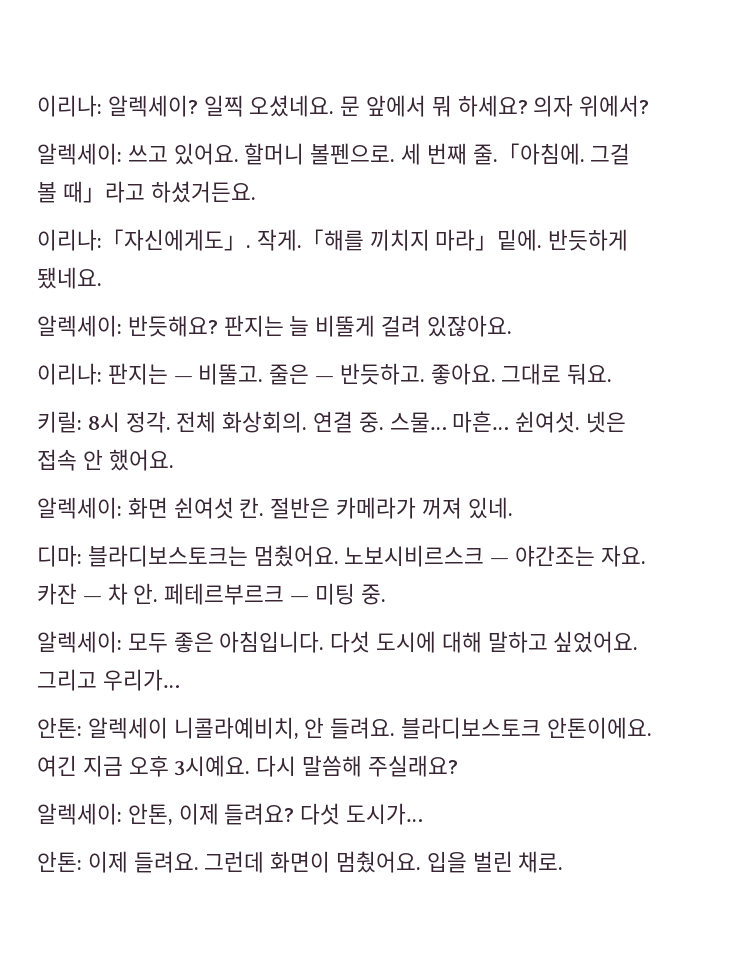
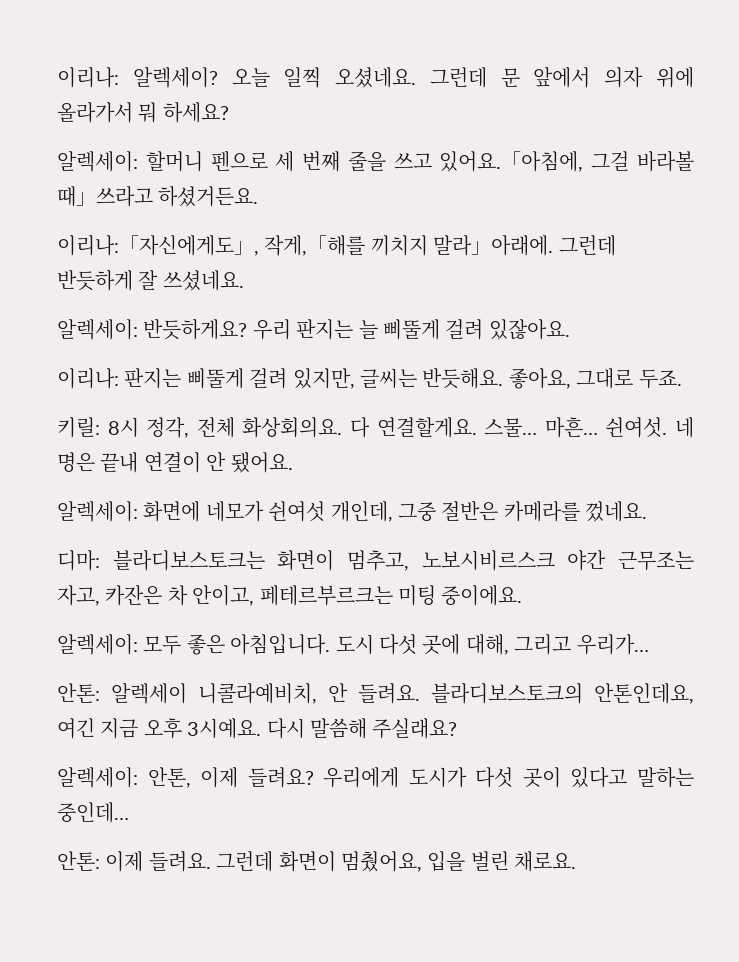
- 일찍 오셨네요.
+ 오늘 일찍 오셨네요.
- 문 앞에서 뭐 하세요? 의자 위에서?
- 알렉세이: 쓰고 있어요. 할머니 볼펜으로. 세 번째 줄.「아침에. 그걸 볼 때」라고 하셨거든요.
+ 그런데 문 앞에서 의자 위에 올라가서 뭐 하세요?
+ 알렉세이: 할머니 펜으로 세 번째 줄을 쓰고 있어요.「아침에, 그걸 바라볼 때」쓰라고 하셨거든요.
- 이리나:「자신에게도」. 작게.「해를 끼치지 마라」밑에. 반듯하게 됐네요.
- 알렉세이: 반듯해요? 판지는 늘 비뚤게 걸려 있잖아요.
+ 이리나:「자신에게도」, 작게,「해를 끼치지 말라」아래에. 그런데 반듯하게 잘 쓰셨네요.
+ 알렉세이: 반듯하게요? 우리 판지는 늘 삐뚤게 걸려 있잖아요.
- 이리나: 판지는 — 비뚤고. 줄은 — 반듯하고. 좋아요. 그대로 둬요.
- 키릴: 8시 정각. 전체 화상회의. 연결 중. 스물… 마흔… 쉰여섯. 넷은 접속 안 했어요.
- 알렉세이: 화면 쉰여섯 칸. 절반은 카메라가 꺼져 있네.
- 디마: 블라디보스토크는 멈췄어요. 노보시비르스크 — 야간조는 자요. 카잔 — 차 안. 페테르부르크 — 미팅 중.
+ 이리나: 판지는 삐뚤게 걸려 있지만, 글씨는 반듯해요. 좋아요, 그대로 두죠.
+ 키릴: 8시 정각, 전체 화상회의요. 다 연결할게요. 스물… 마흔… 쉰여섯. 네 명은 끝내 연결이 안 됐어요.
+ 알렉세이: 화면에 네모가 쉰여섯 개인데, 그중 절반은 카메라를 껐네요.
+ 디마: 블라디보스토크는 화면이 멈추고, 노보시비르스크 야간 근무조는 자고, 카잔은 차 안이고, 페테르부르크는 미팅 중이에요.
- 다섯 도시에 대해 말하고 싶었어요. 그리고 우리가…
+ 도시 다섯 곳에 대해, 그리고 우리가…
- 블라디보스토크 안톤이에요. 여긴 지금 오후 3시예요.
+ 블라디보스토크의 안톤인데요, 여긴 지금 오후 3시예요.
- 다섯 도시가…
+ 우리에게 도시가 다섯 곳이 있다고 말하는 중인데…
- 그런데 화면이 멈췄어요. 입을 벌린 채로.
+ 그런데 화면이 멈췄어요, 입을 벌린 채로요.

